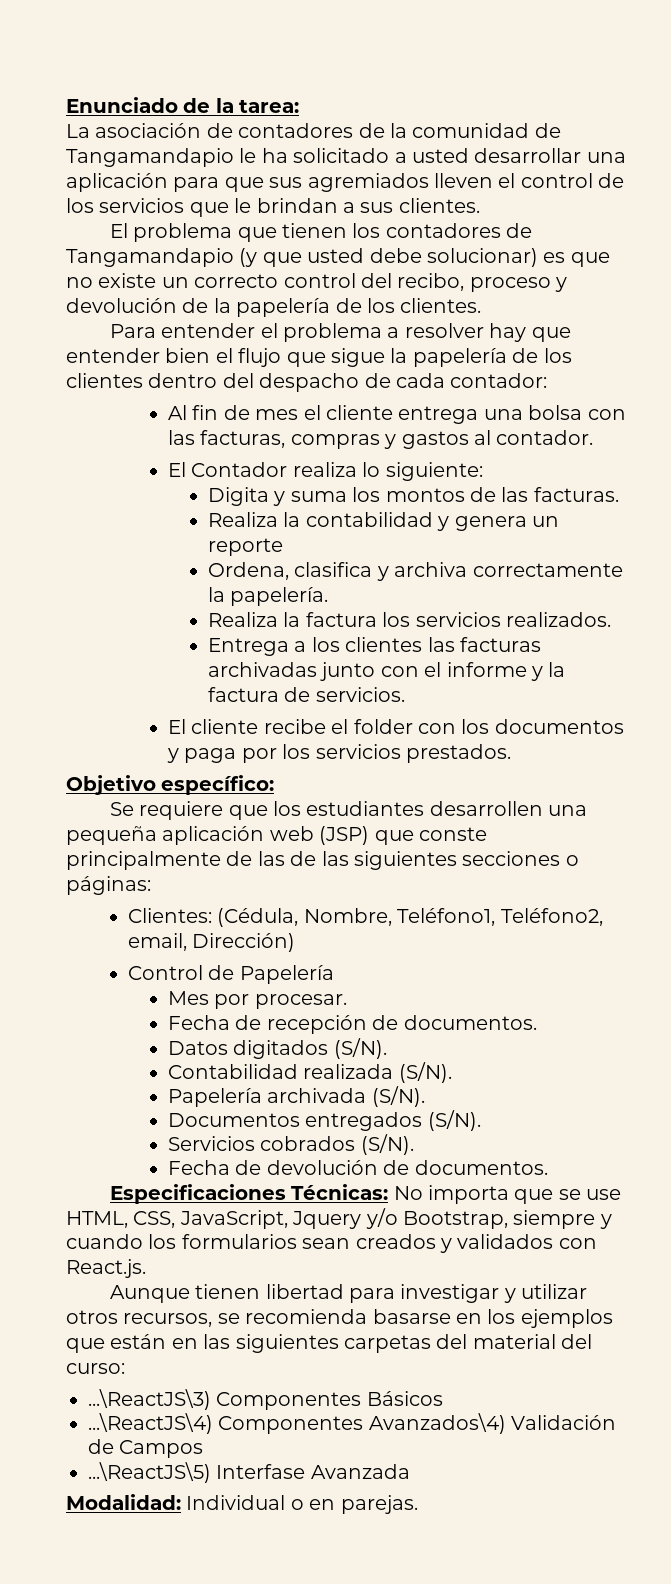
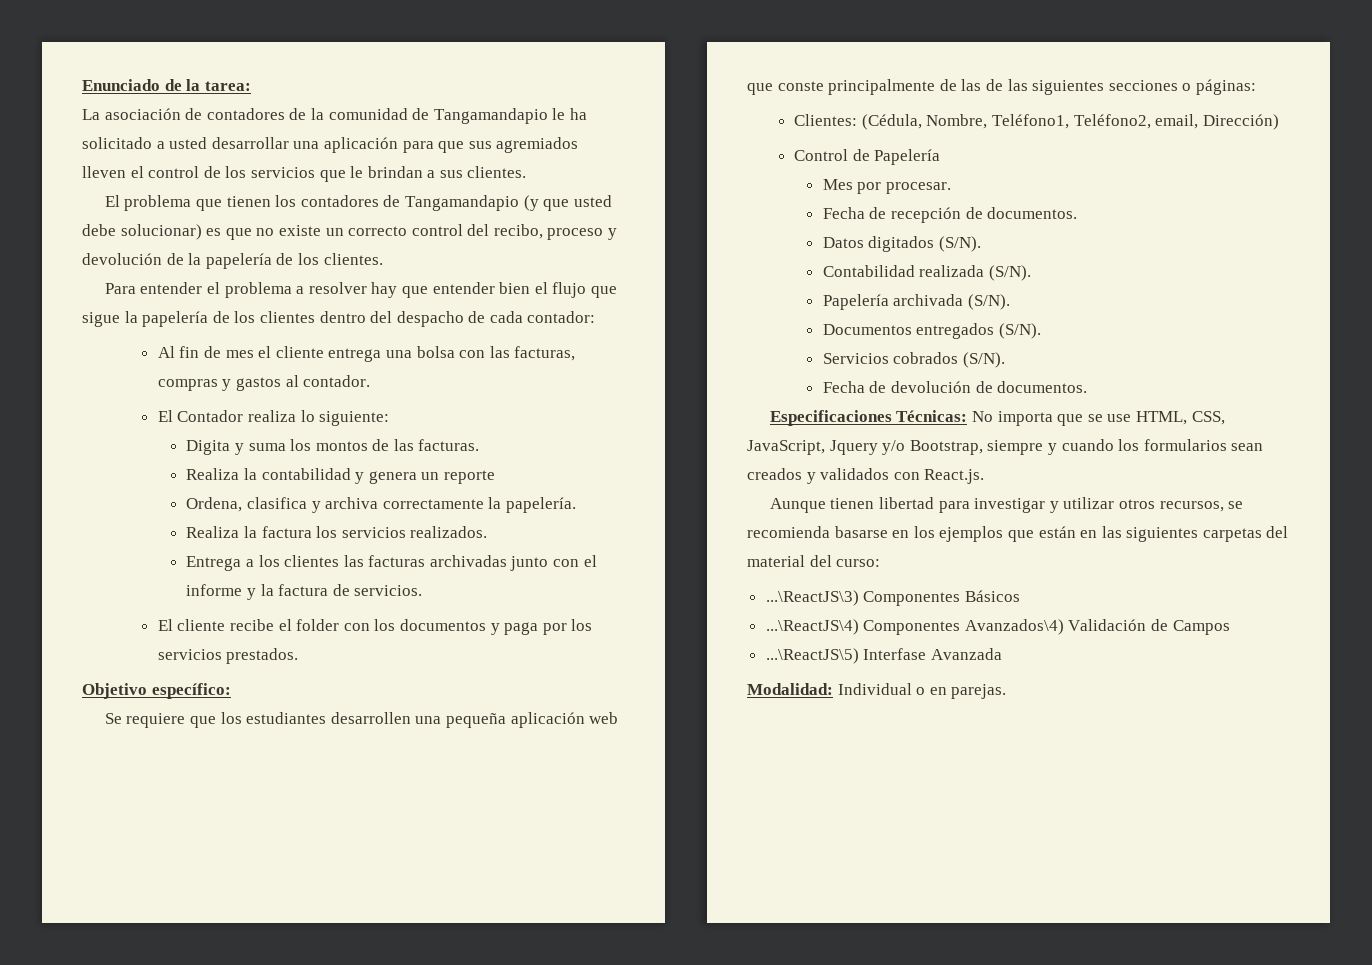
- Se requiere que los estudiantes desarrollen una pequeña aplicación web (JSP) que conste principalmente de las de las siguientes secciones o páginas:
+ Se requiere que los estudiantes desarrollen una pequeña aplicación web que conste principalmente de las de las siguientes secciones o páginas:

